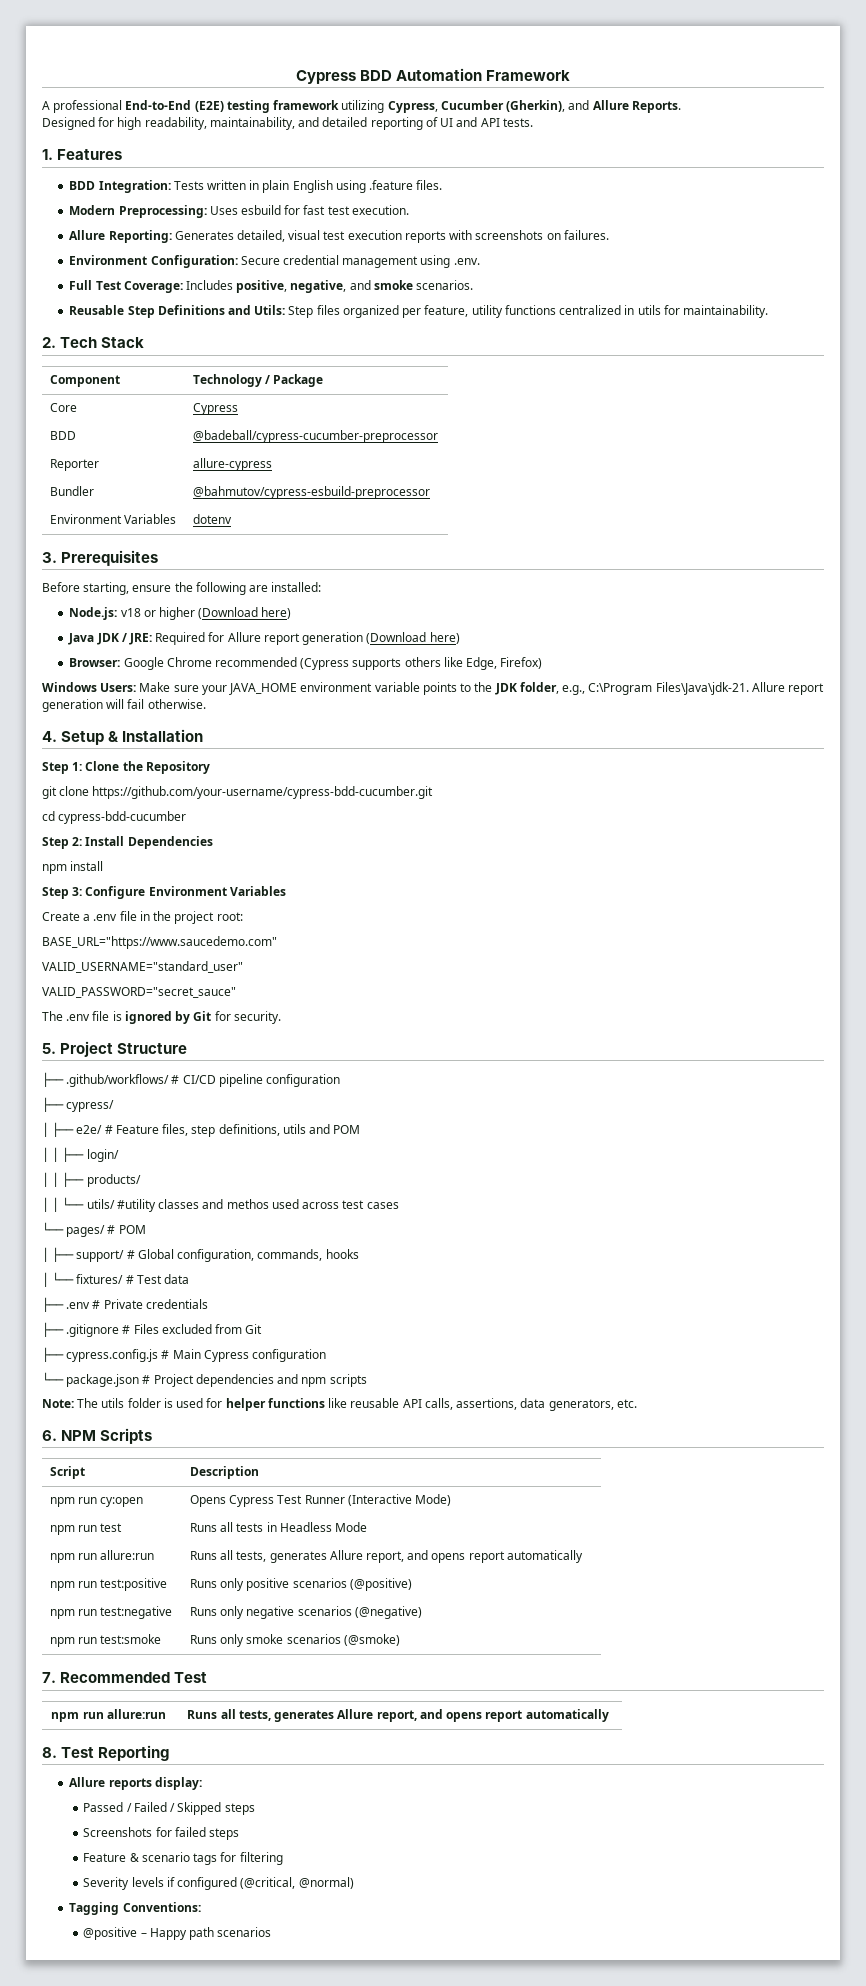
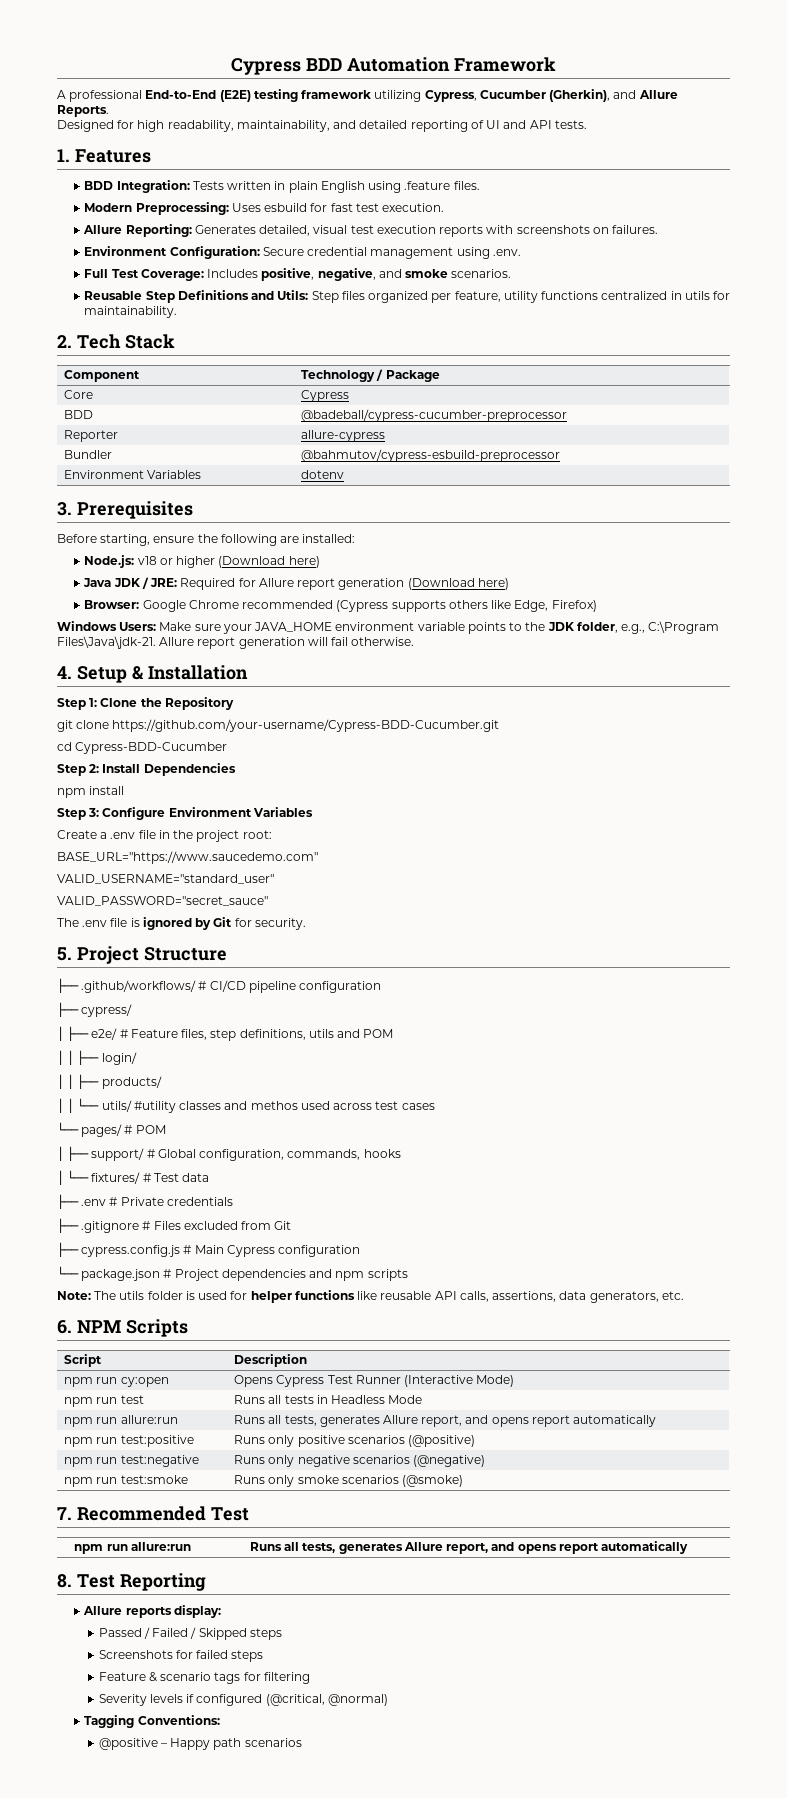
- git clone https://github.com/your-username/cypress-bdd-cucumber.git
+ git clone https://github.com/your-username/Cypress-BDD-Cucumber.git
- cd cypress-bdd-cucumber
+ cd Cypress-BDD-Cucumber

